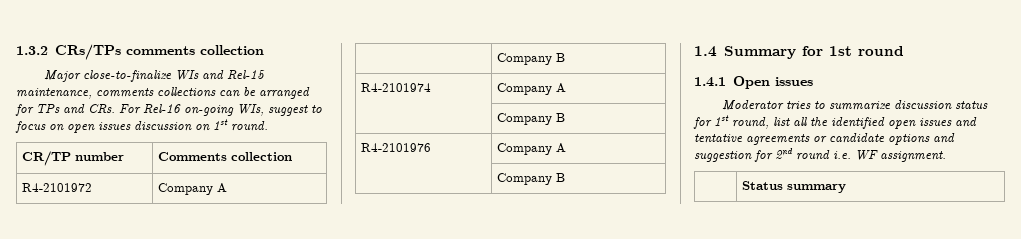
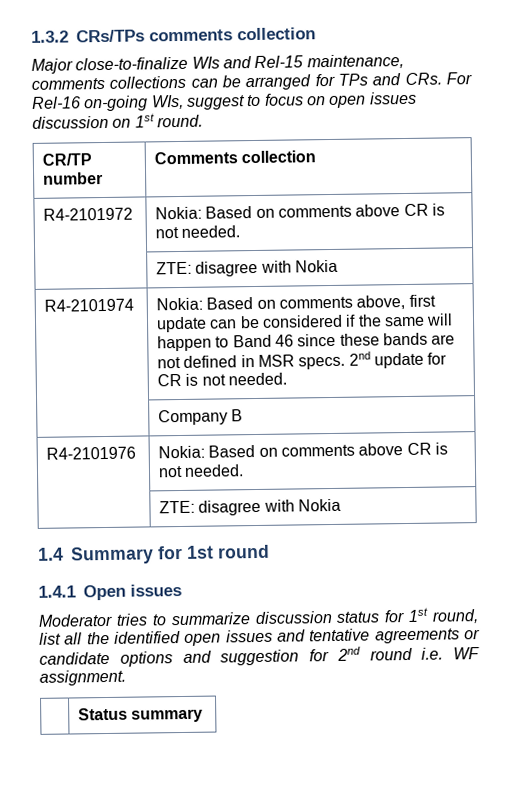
- R4-2101972 | Company A
+ R4-2101972 | Nokia: Based on comments above CR is not needed.
+ | ZTE: disagree with Nokia
+ R4-2101974 | Nokia: Based on comments above, first update can be considered if the same will happen to Band 46 since these bands are not defined in MSR specs. 2nd update for CR is not needed.
  | Company B
- R4-2101974 | Company A
- | Company B
- R4-2101976 | Company A
- | Company B
+ R4-2101976 | Nokia: Based on comments above CR is not needed.
+ | ZTE: disagree with Nokia

